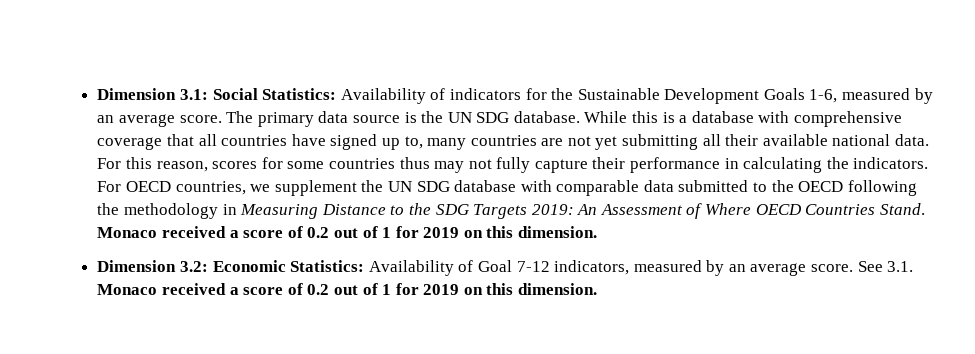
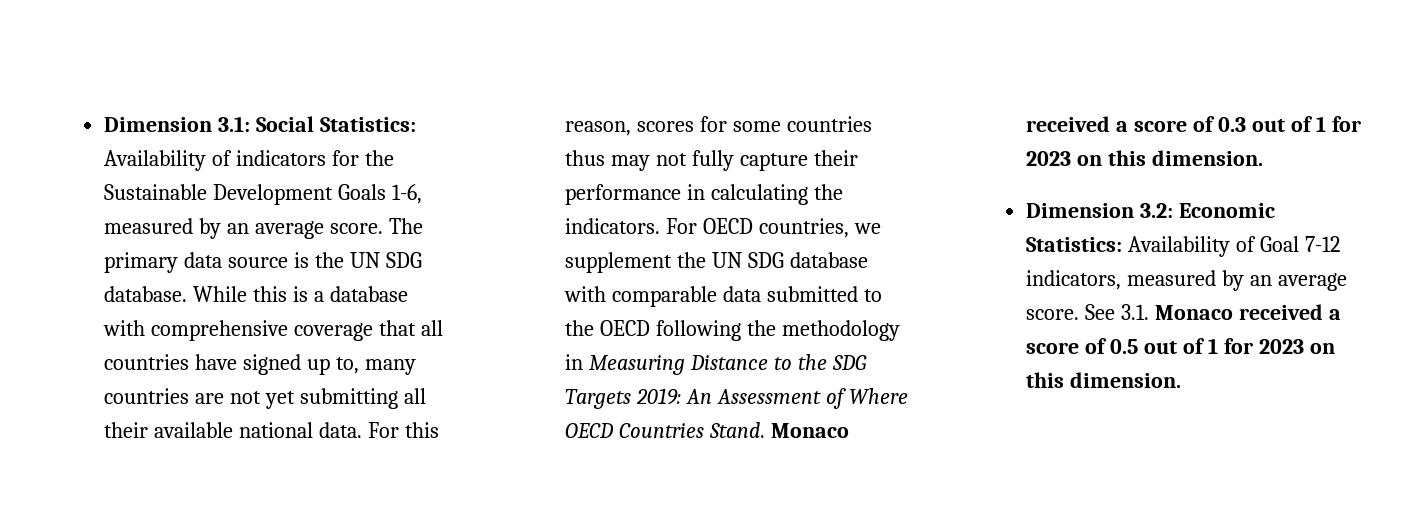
- For OECD countries, we supplement the UN SDG database with comparable data submitted to the OECD following the methodology in Measuring Distance to the SDG Targets 2019: An Assessment of Where OECD Countries Stand. Monaco received a score of 0.2 out of 1 for 2019 on this dimension.
+ For OECD countries, we supplement the UN SDG database with comparable data submitted to the OECD following the methodology in Measuring Distance to the SDG Targets 2019: An Assessment of Where OECD Countries Stand. Monaco received a score of 0.3 out of 1 for 2023 on this dimension.
- See 3.1. Monaco received a score of 0.2 out of 1 for 2019 on this dimension.
+ See 3.1. Monaco received a score of 0.5 out of 1 for 2023 on this dimension.

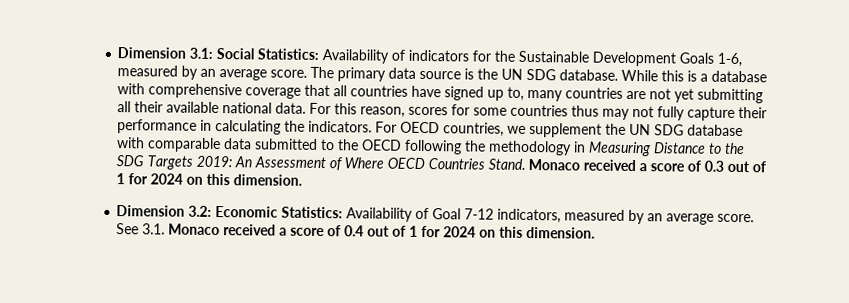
- Monaco received a score of 0.3 out of 1 for 2023 on this dimension.
+ Monaco received a score of 0.3 out of 1 for 2024 on this dimension.
- See 3.1. Monaco received a score of 0.5 out of 1 for 2023 on this dimension.
+ See 3.1. Monaco received a score of 0.4 out of 1 for 2024 on this dimension.

